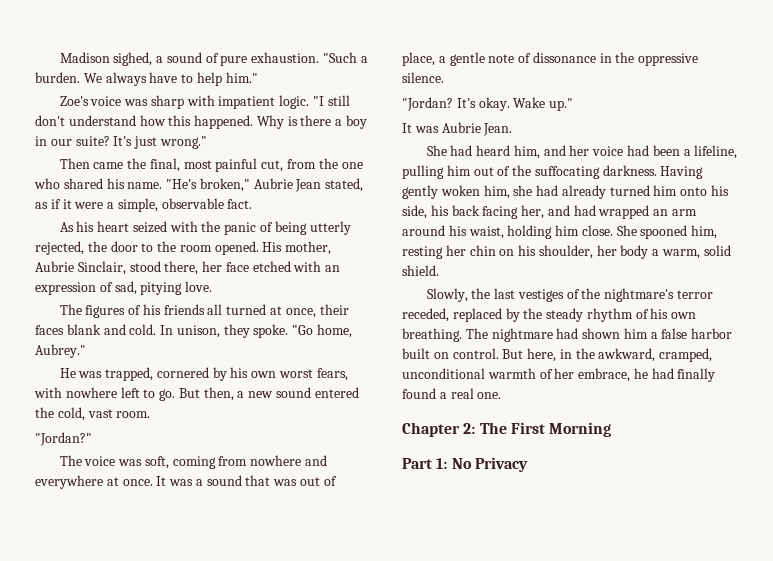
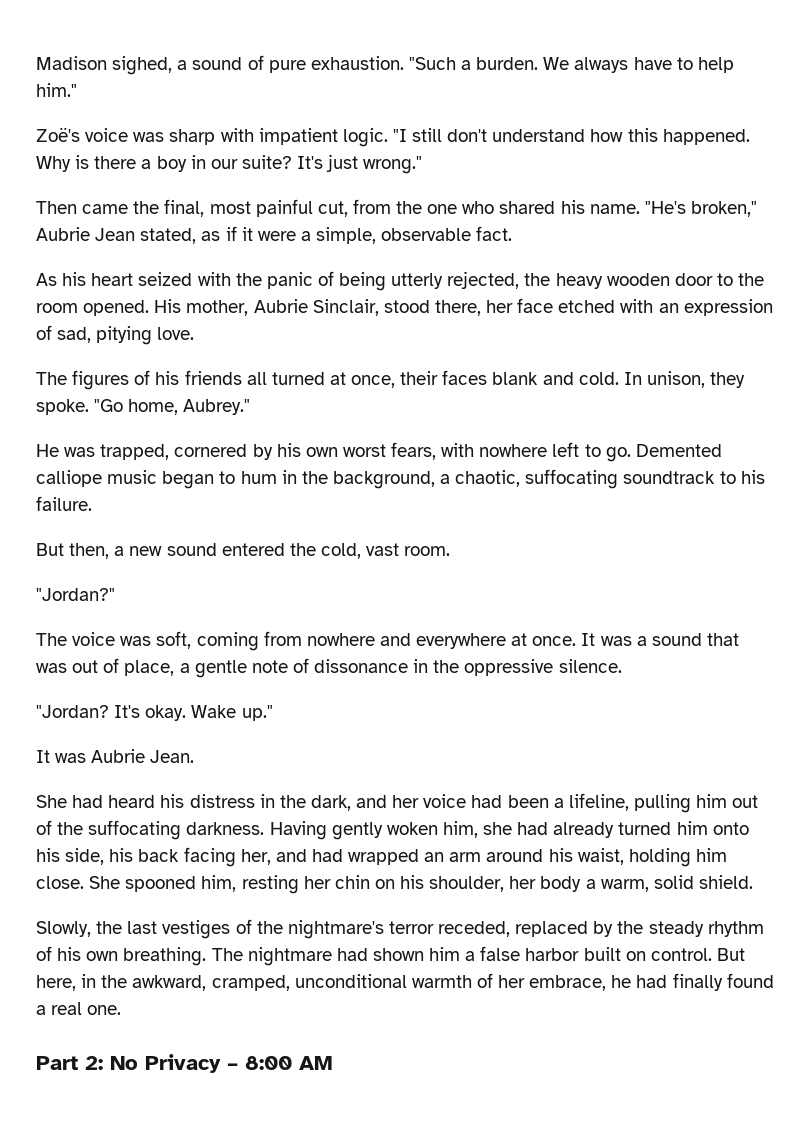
- Zoe's voice was sharp with impatient logic.
+ Zoë's voice was sharp with impatient logic.
- As his heart seized with the panic of being utterly rejected, the door to the room opened.
+ As his heart seized with the panic of being utterly rejected, the heavy wooden door to the room opened.
- He was trapped, cornered by his own worst fears, with nowhere left to go. But then, a new sound entered the cold, vast room.
+ He was trapped, cornered by his own worst fears, with nowhere left to go. Demented calliope music began to hum in the background, a chaotic, suffocating soundtrack to his failure.
+ But then, a new sound entered the cold, vast room.
- She had heard him, and her voice had been a lifeline, pulling him out of the suffocating darkness.
+ She had heard his distress in the dark, and her voice had been a lifeline, pulling him out of the suffocating darkness.
- Chapter 2: The First Morning
- Part 1: No Privacy
+ Part 2: No Privacy – 8:00 AM

